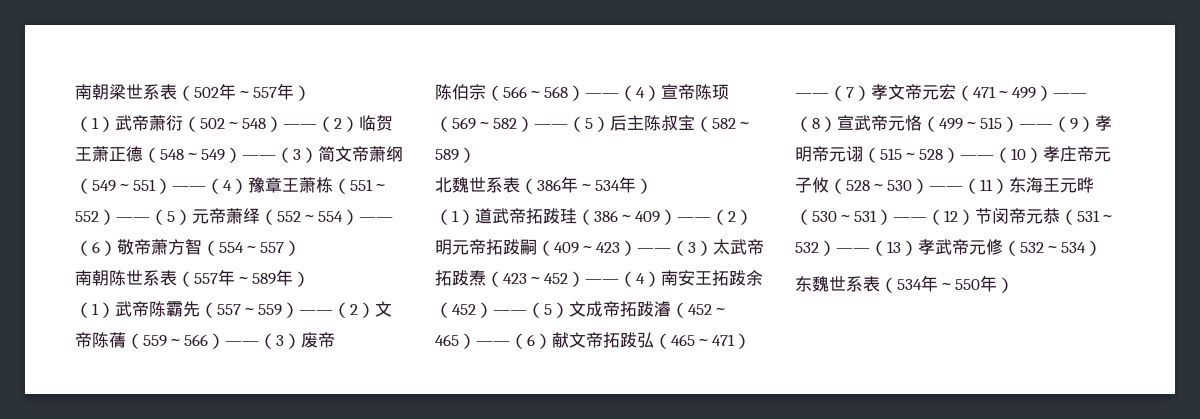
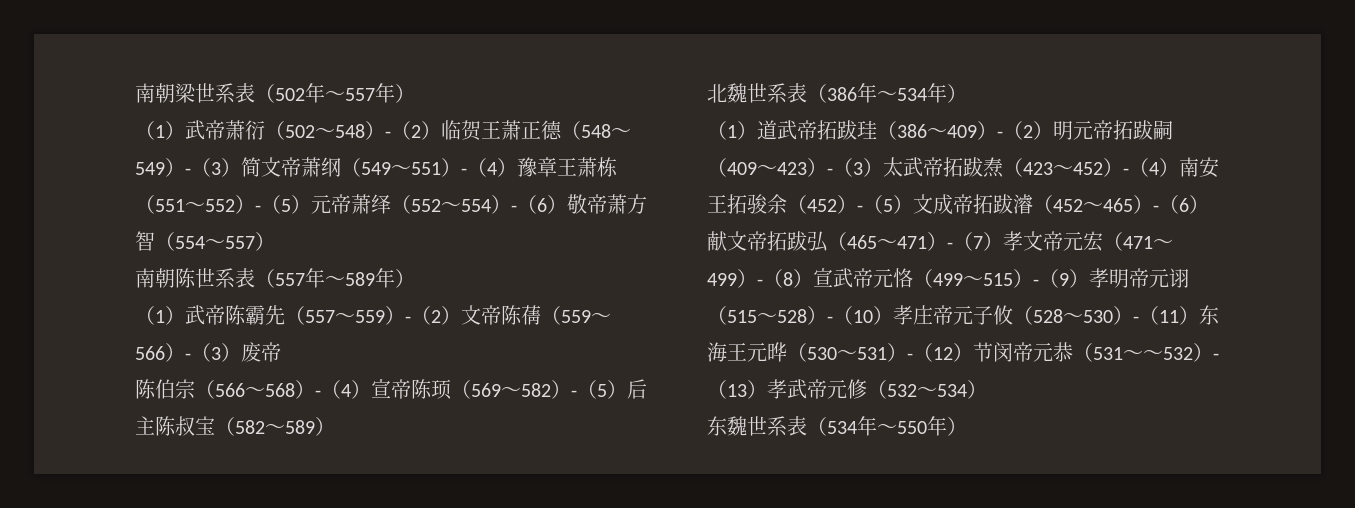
- （1）武帝萧衍（502～548）——（2）临贺王萧正德（548～549）——（3）简文帝萧纲（549～551）——（4）豫章王萧栋（551～552）——（5）元帝萧绎（552～554）——（6）敬帝萧方智（554～557）
+ （1）武帝萧衍（502～548）-（2）临贺王萧正德（548～549）-（3）简文帝萧纲（549～551）-（4）豫章王萧栋（551～552）-（5）元帝萧绎（552～554）-（6）敬帝萧方智（554～557）
- （1）武帝陈霸先（557～559）——（2）文帝陈蒨（559～566）——（3）废帝
+ （1）武帝陈霸先（557～559）-（2）文帝陈蒨（559～566）-（3）废帝
- 陈伯宗（566～568）——（4）宣帝陈顼（569～582）——（5）后主陈叔宝（582～589）
+ 陈伯宗（566～568）-（4）宣帝陈顼（569～582）-（5）后主陈叔宝（582～589）
- （1）道武帝拓跋珪（386～409）——（2）明元帝拓跋嗣（409～423）——（3）太武帝拓跋焘（423～452）——（4）南安王拓跋余（452）——（5）文成帝拓跋濬（452～465）——（6）献文帝拓跋弘（465～471）——（7）孝文帝元宏（471～499）——（8）宣武帝元恪（499～515）——（9）孝明帝元诩（515～528）——（10）孝庄帝元子攸（528～530）——（11）东海王元晔（530～531）——（12）节闵帝元恭（531～532）——（13）孝武帝元修（532～534）
+ （1）道武帝拓跋珪（386～409）-（2）明元帝拓跋嗣（409～423）-（3）太武帝拓跋焘（423～452）-（4）南安王拓骏余（452）-（5）文成帝拓跋濬（452～465）-（6）献文帝拓跋弘（465～471）-（7）孝文帝元宏（471～499）-（8）宣武帝元恪（499～515）-（9）孝明帝元诩（515～528）-（10）孝庄帝元子攸（528～530）-（11）东海王元晔（530～531）-（12）节闵帝元恭（531～～532）-（13）孝武帝元修（532～534）

